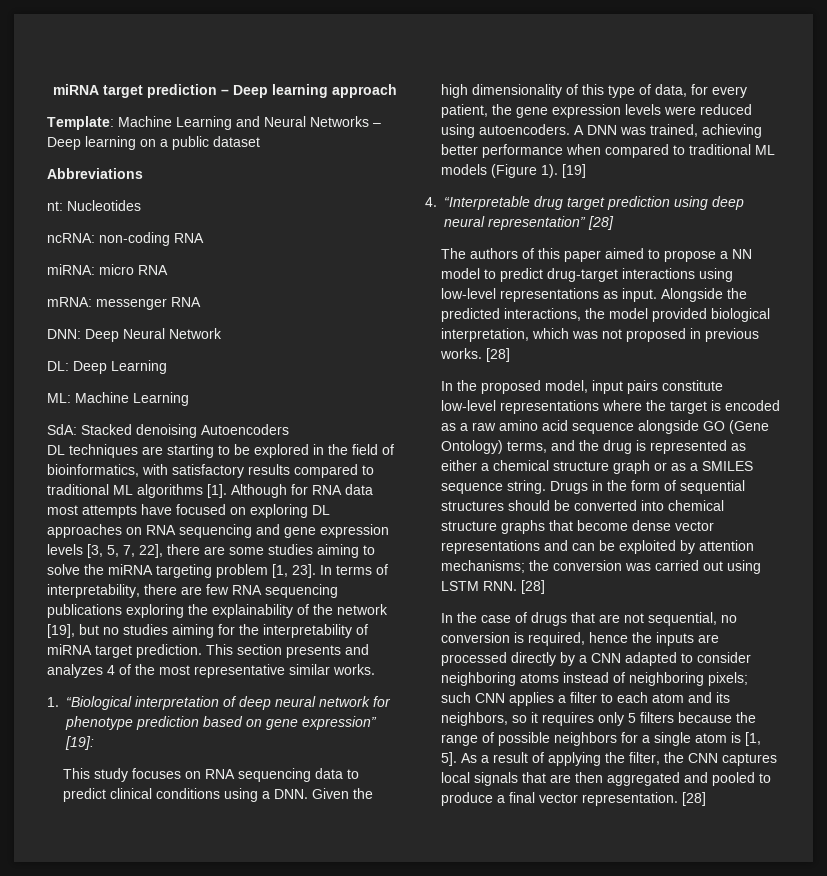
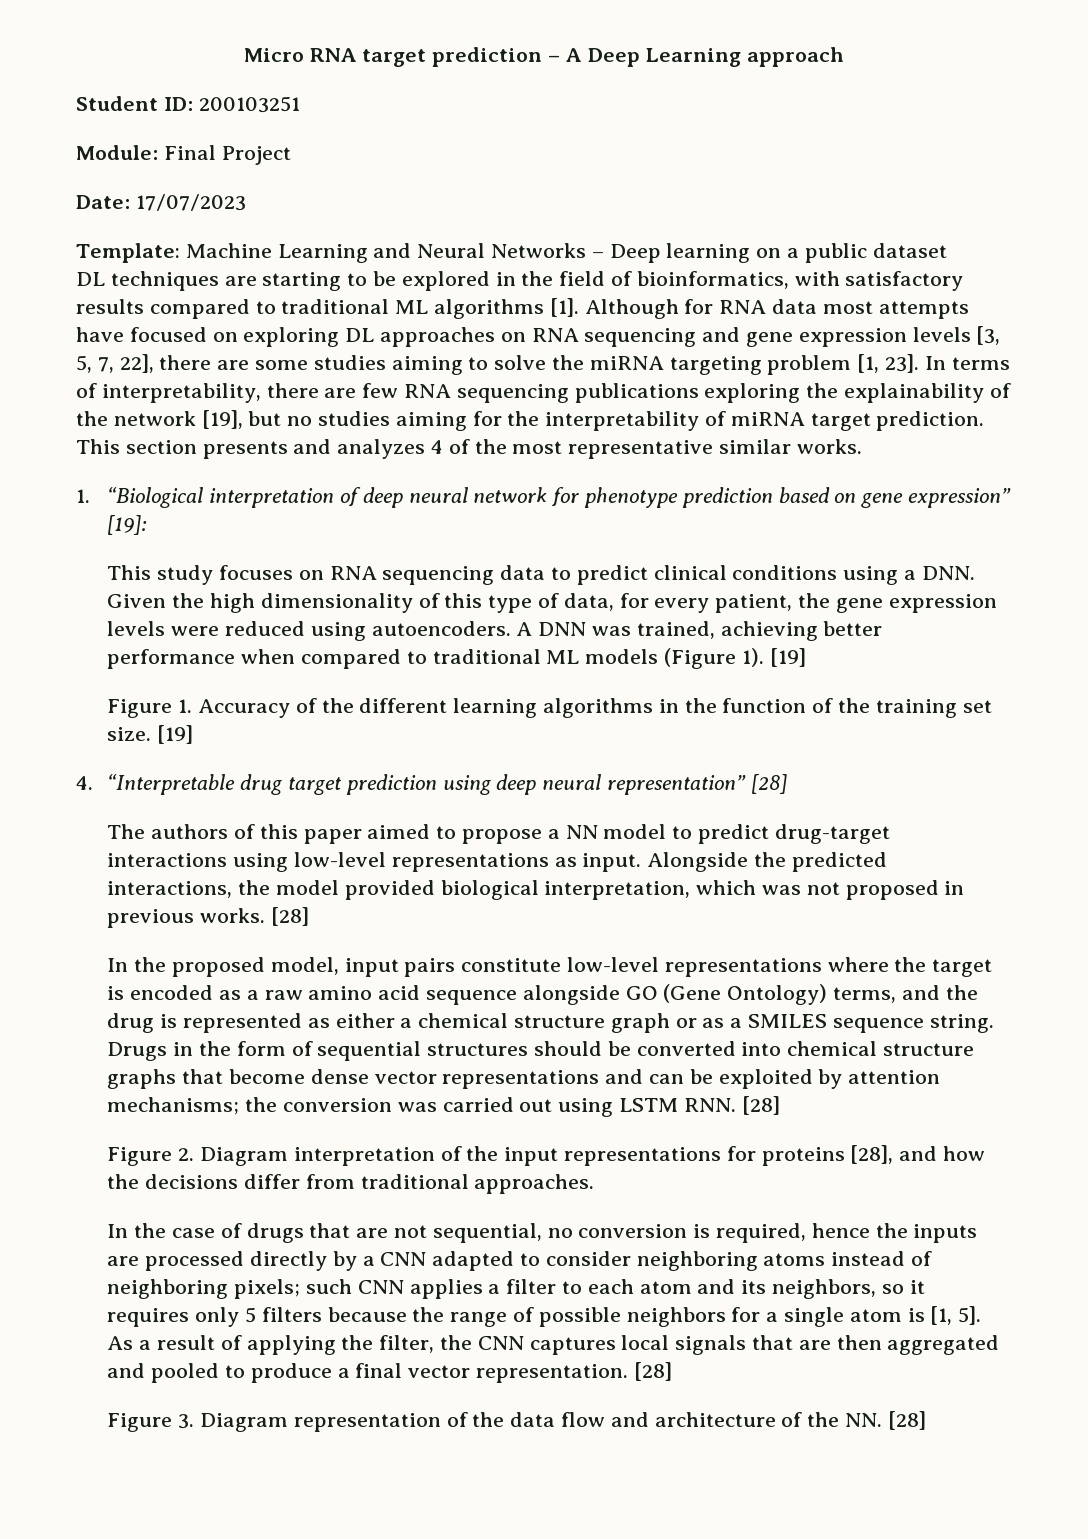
- miRNA target prediction – Deep learning approach
+ Micro RNA target prediction – A Deep Learning approach
+ Student ID: 200103251
+ Module: Final Project
+ Date: 17/07/2023
- Abbreviations
- nt: Nucleotides
- ncRNA: non-coding RNA
- miRNA: micro RNA
- mRNA: messenger RNA
- DNN: Deep Neural Network
- DL: Deep Learning
- ML: Machine Learning
- SdA: Stacked denoising Autoencoders
+ Figure 1. Accuracy of the different learning algorithms in the function of the training set size. [19]
+ Figure 2. Diagram interpretation of the input representations for proteins [28], and how the decisions differ from traditional approaches.
+ Figure 3. Diagram representation of the data flow and architecture of the NN. [28]

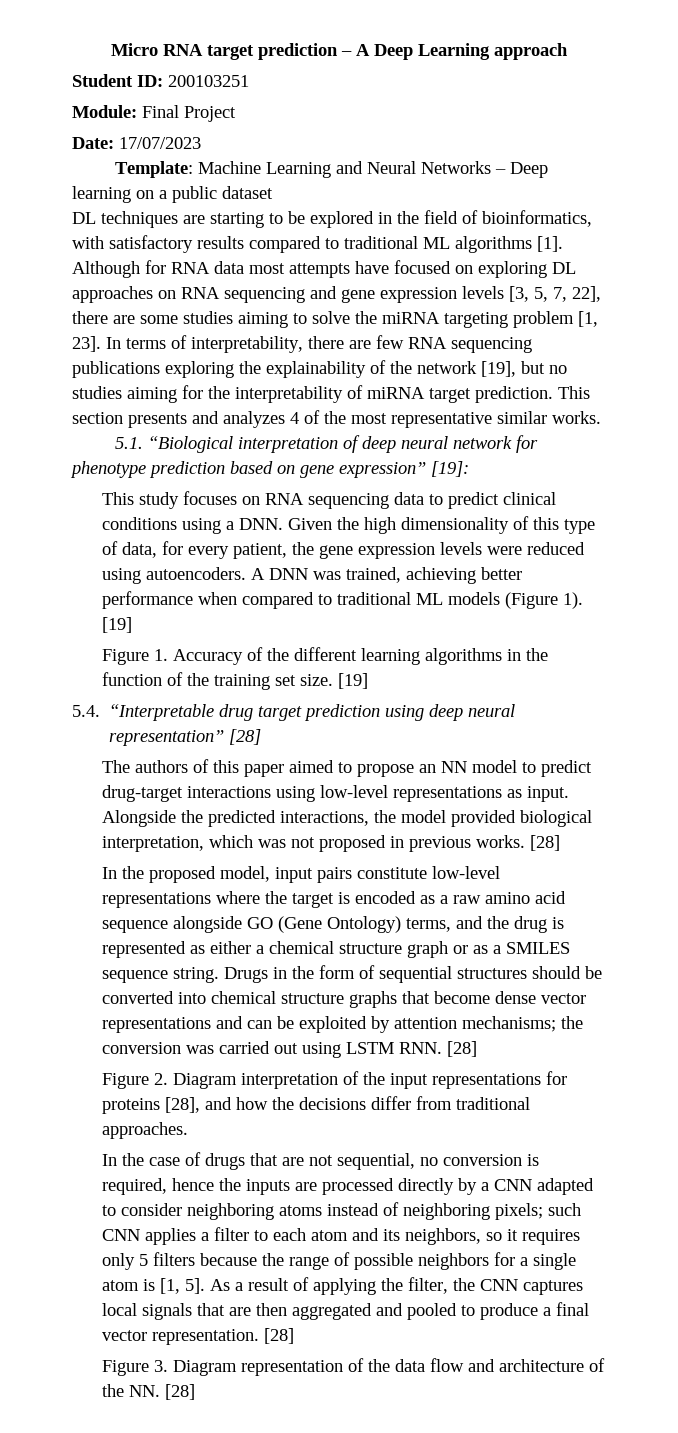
- 1. “Biological interpretation of deep neural network for phenotype prediction based on gene expression” [19]:
+ 5.1. “Biological interpretation of deep neural network for phenotype prediction based on gene expression” [19]:
- 4. “Interpretable drug target prediction using deep neural representation” [28]
+ 5.4. “Interpretable drug target prediction using deep neural representation” [28]
- The authors of this paper aimed to propose a NN model to predict drug-target interactions using low-level representations as input.
+ The authors of this paper aimed to propose an NN model to predict drug-target interactions using low-level representations as input.

